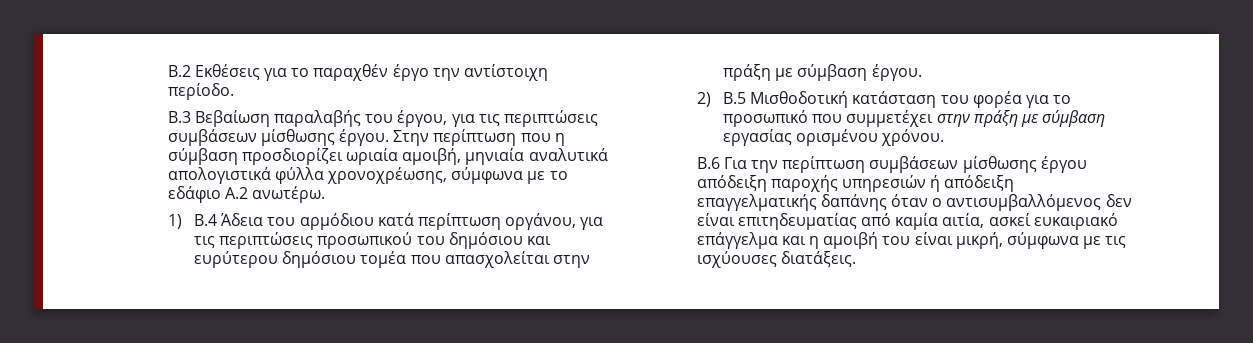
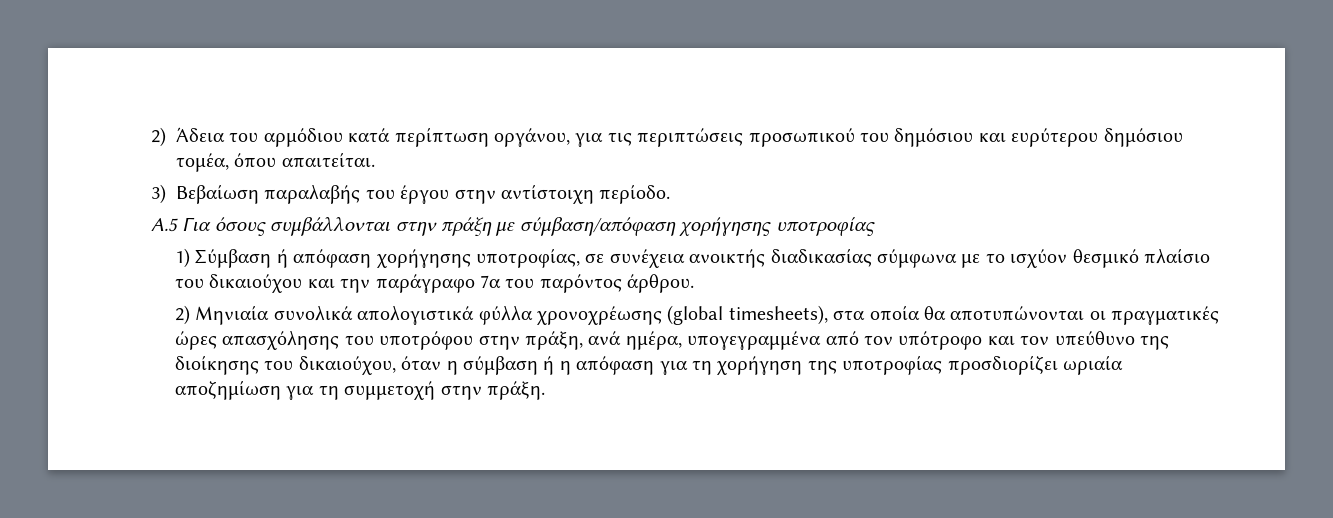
- Β.2 Εκθέσεις για το παραχθέν έργο την αντίστοιχη περίοδο.
- Β.3 Βεβαίωση παραλαβής του έργου, για τις περιπτώσεις συμβάσεων μίσθωσης έργου. Στην περίπτωση που η σύμβαση προσδιορίζει ωριαία αμοιβή, μηνιαία αναλυτικά απολογιστικά φύλλα χρονοχρέωσης, σύμφωνα με το εδάφιο Α.2 ανωτέρω.
- 1) Β.4 Άδεια του αρμόδιου κατά περίπτωση οργάνου, για τις περιπτώσεις προσωπικού του δημόσιου και ευρύτερου δημόσιου τομέα που απασχολείται στην πράξη με σύμβαση έργου.
- 2) Β.5 Μισθοδοτική κατάσταση του φορέα για το προσωπικό που συμμετέχει στην πράξη με σύμβαση εργασίας ορισμένου χρόνου.
- Β.6 Για την περίπτωση συμβάσεων μίσθωσης έργου απόδειξη παροχής υπηρεσιών ή απόδειξη επαγγελματικής δαπάνης όταν ο αντισυμβαλλόμενος δεν είναι επιτηδευματίας από καμία αιτία, ασκεί ευκαιριακό επάγγελμα και η αμοιβή του είναι μικρή, σύμφωνα με τις ισχύουσες διατάξεις.
+ 2) Άδεια του αρμόδιου κατά περίπτωση οργάνου, για τις περιπτώσεις προσωπικού του δημόσιου και ευρύτερου δημόσιου τομέα, όπου απαιτείται.
+ 3) Βεβαίωση παραλαβής του έργου στην αντίστοιχη περίοδο.
+ Α.5 Για όσους συμβάλλονται στην πράξη με σύμβαση/απόφαση χορήγησης υποτροφίας
+ 1) Σύμβαση ή απόφαση χορήγησης υποτροφίας, σε συνέχεια ανοικτής διαδικασίας σύμφωνα με το ισχύον θεσμικό πλαίσιο του δικαιούχου και την παράγραφο 7α του παρόντος άρθρου.
+ 2) Μηνιαία συνολικά απολογιστικά φύλλα χρονοχρέωσης (global timesheets), στα οποία θα αποτυπώνονται οι πραγματικές ώρες απασχόλησης του υποτρόφου στην πράξη, ανά ημέρα, υπογεγραμμένα από τον υπότροφο και τον υπεύθυνο της διοίκησης του δικαιούχου, όταν η σύμβαση ή η απόφαση για τη χορήγηση της υποτροφίας προσδιορίζει ωριαία αποζημίωση για τη συμμετοχή στην πράξη.

